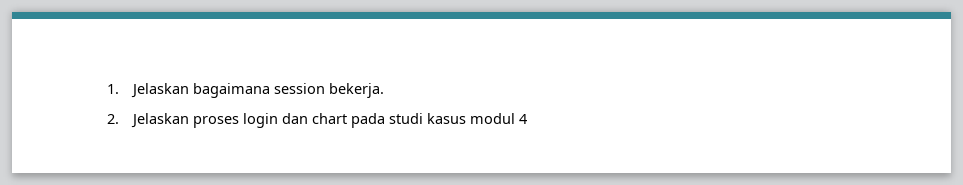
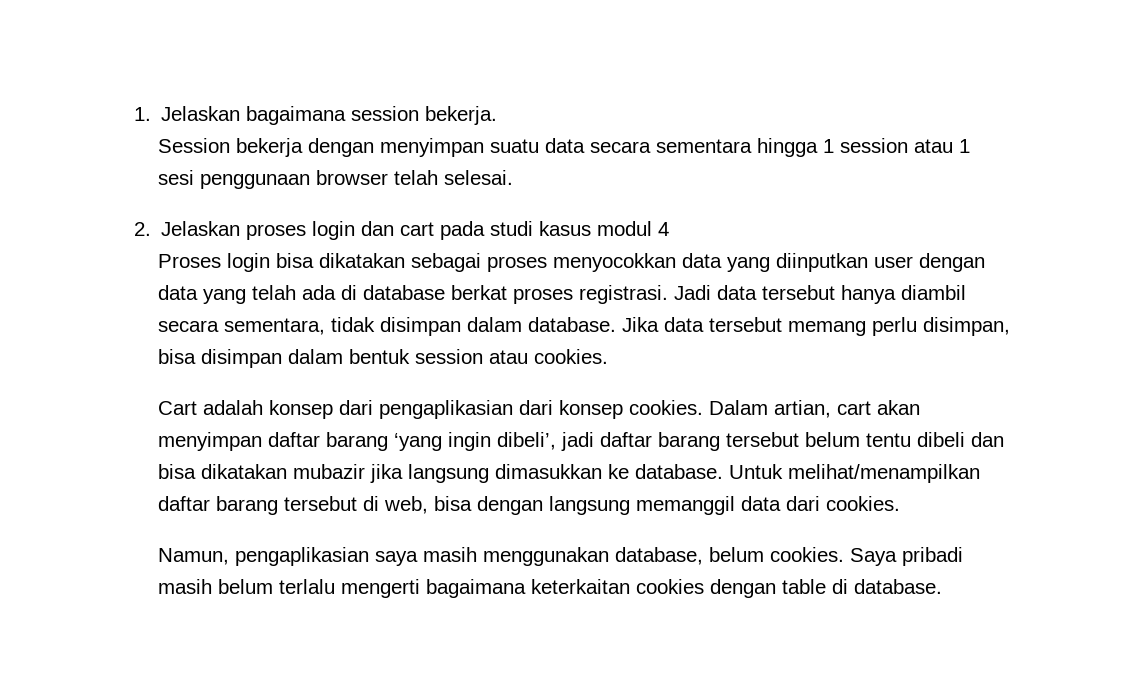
+ Session bekerja dengan menyimpan suatu data secara sementara hingga 1 session atau 1 sesi penggunaan browser telah selesai.
- 2. Jelaskan proses login dan chart pada studi kasus modul 4
+ 2. Jelaskan proses login dan cart pada studi kasus modul 4
+ Proses login bisa dikatakan sebagai proses menyocokkan data yang diinputkan user dengan data yang telah ada di database berkat proses registrasi. Jadi data tersebut hanya diambil secara sementara, tidak disimpan dalam database. Jika data tersebut memang perlu disimpan, bisa disimpan dalam bentuk session atau cookies.
+ Cart adalah konsep dari pengaplikasian dari konsep cookies. Dalam artian, cart akan menyimpan daftar barang ‘yang ingin dibeli’, jadi daftar barang tersebut belum tentu dibeli dan bisa dikatakan mubazir jika langsung dimasukkan ke database. Untuk melihat/menampilkan daftar barang tersebut di web, bisa dengan langsung memanggil data dari cookies.
+ Namun, pengaplikasian saya masih menggunakan database, belum cookies. Saya pribadi masih belum terlalu mengerti bagaimana keterkaitan cookies dengan table di database.

